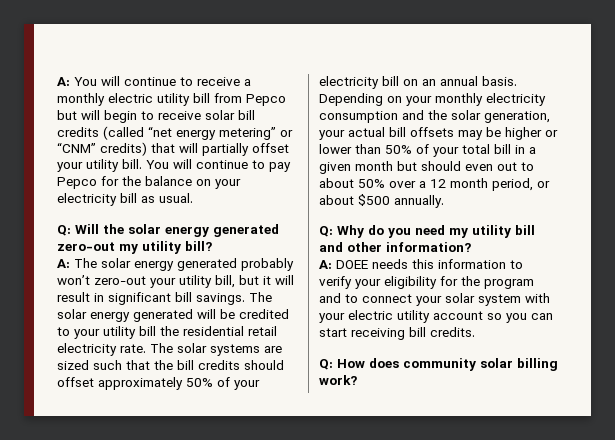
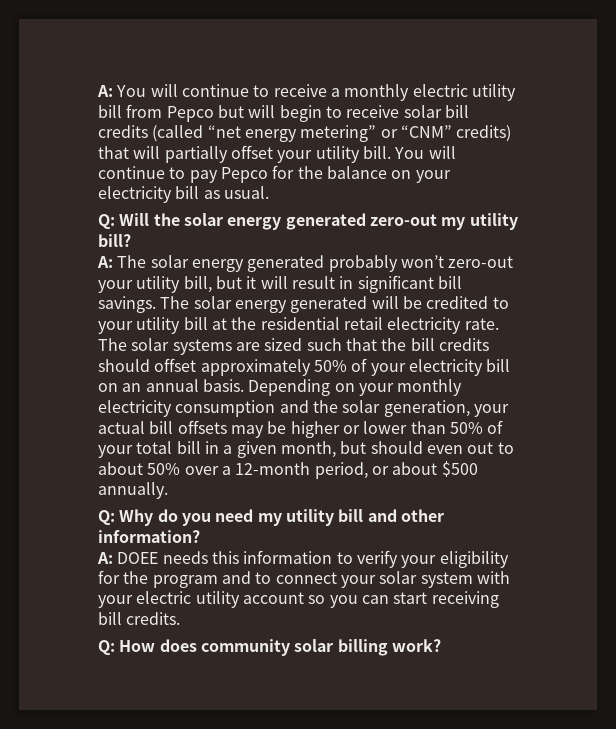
- The solar energy generated will be credited to your utility bill the residential retail electricity rate.
+ The solar energy generated will be credited to your utility bill at the residential retail electricity rate.
- Depending on your monthly electricity consumption and the solar generation, your actual bill offsets may be higher or lower than 50% of your total bill in a given month but should even out to about 50% over a 12 month period, or about $500 annually.
+ Depending on your monthly electricity consumption and the solar generation, your actual bill offsets may be higher or lower than 50% of your total bill in a given month, but should even out to about 50% over a 12-month period, or about $500 annually.

